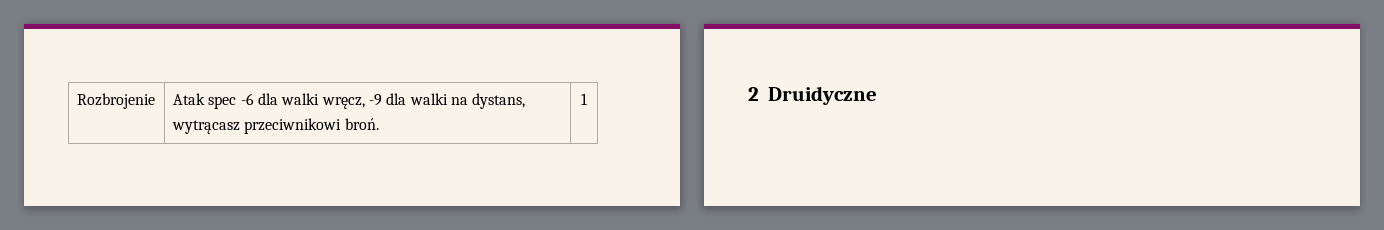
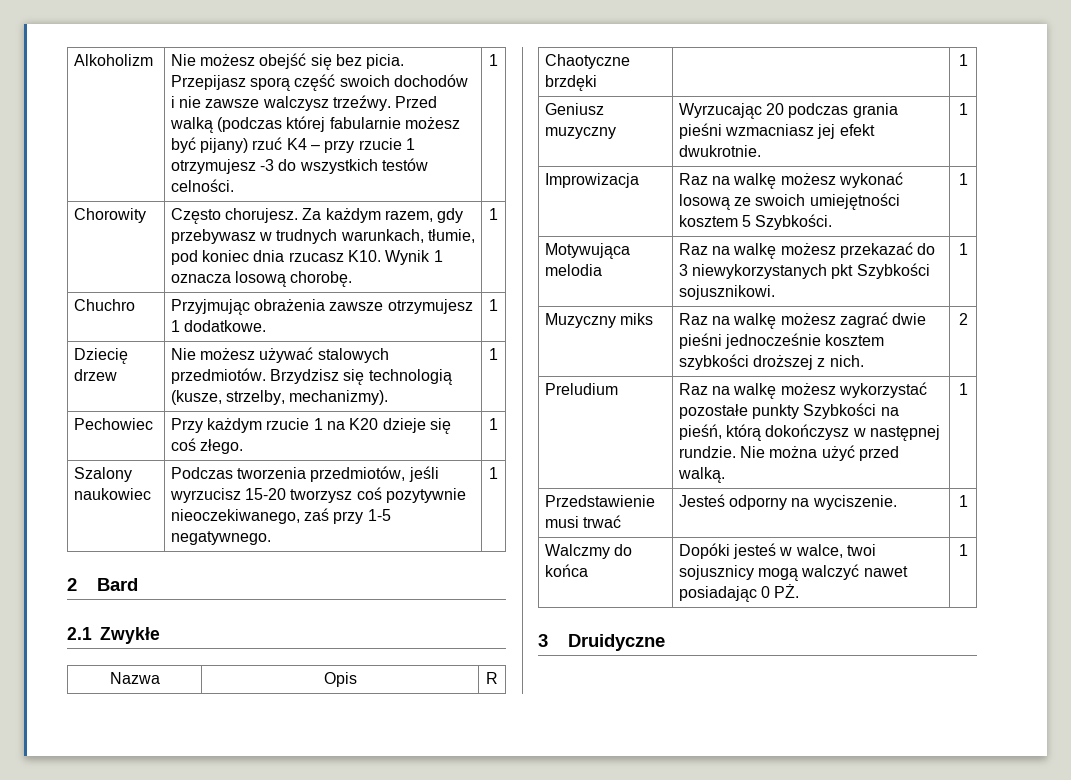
- Rozbrojenie | Atak spec -6 dla walki wręcz, -9 dla walki na dystans, wytrącasz przeciwnikowi broń. | 1
- 2 Druidyczne
+ Alkoholizm | Nie możesz obejść się bez picia. Przepijasz sporą część swoich dochodów i nie zawsze walczysz trzeźwy. Przed walką (podczas której fabularnie możesz być pijany) rzuć K4 – przy rzucie 1 otrzymujesz -3 do wszystkich testów celności. | 1
+ Chorowity | Często chorujesz. Za każdym razem, gdy przebywasz w trudnych warunkach, tłumie, pod koniec dnia rzucasz K10. Wynik 1 oznacza losową chorobę. | 1
+ Chuchro | Przyjmując obrażenia zawsze otrzymujesz 1 dodatkowe. | 1
+ Dziecię drzew | Nie możesz używać stalowych przedmiotów. Brzydzisz się technologią (kusze, strzelby, mechanizmy). | 1
+ Pechowiec | Przy każdym rzucie 1 na K20 dzieje się coś złego. | 1
+ Szalony naukowiec | Podczas tworzenia przedmiotów, jeśli wyrzucisz 15-20 tworzysz coś pozytywnie nieoczekiwanego, zaś przy 1-5 negatywnego. | 1
+ 2 Bard
+ 2.1 Zwykłe
+ Nazwa | Opis | R
+ Chaotyczne brzdęki | | 1
+ Geniusz muzyczny | Wyrzucając 20 podczas grania pieśni wzmacniasz jej efekt dwukrotnie. | 1
+ Improwizacja | Raz na walkę możesz wykonać losową ze swoich umiejętności kosztem 5 Szybkości. | 1
+ Motywująca melodia | Raz na walkę możesz przekazać do 3 niewykorzystanych pkt Szybkości sojusznikowi. | 1
+ Muzyczny miks | Raz na walkę możesz zagrać dwie pieśni jednocześnie kosztem szybkości droższej z nich. | 2
+ Preludium | Raz na walkę możesz wykorzystać pozostałe punkty Szybkości na pieśń, którą dokończysz w następnej rundzie. Nie można użyć przed walką. | 1
+ Przedstawienie musi trwać | Jesteś odporny na wyciszenie. | 1
+ Walczmy do końca | Dopóki jesteś w walce, twoi sojusznicy mogą walczyć nawet posiadając 0 PŻ. | 1
+ 3 Druidyczne

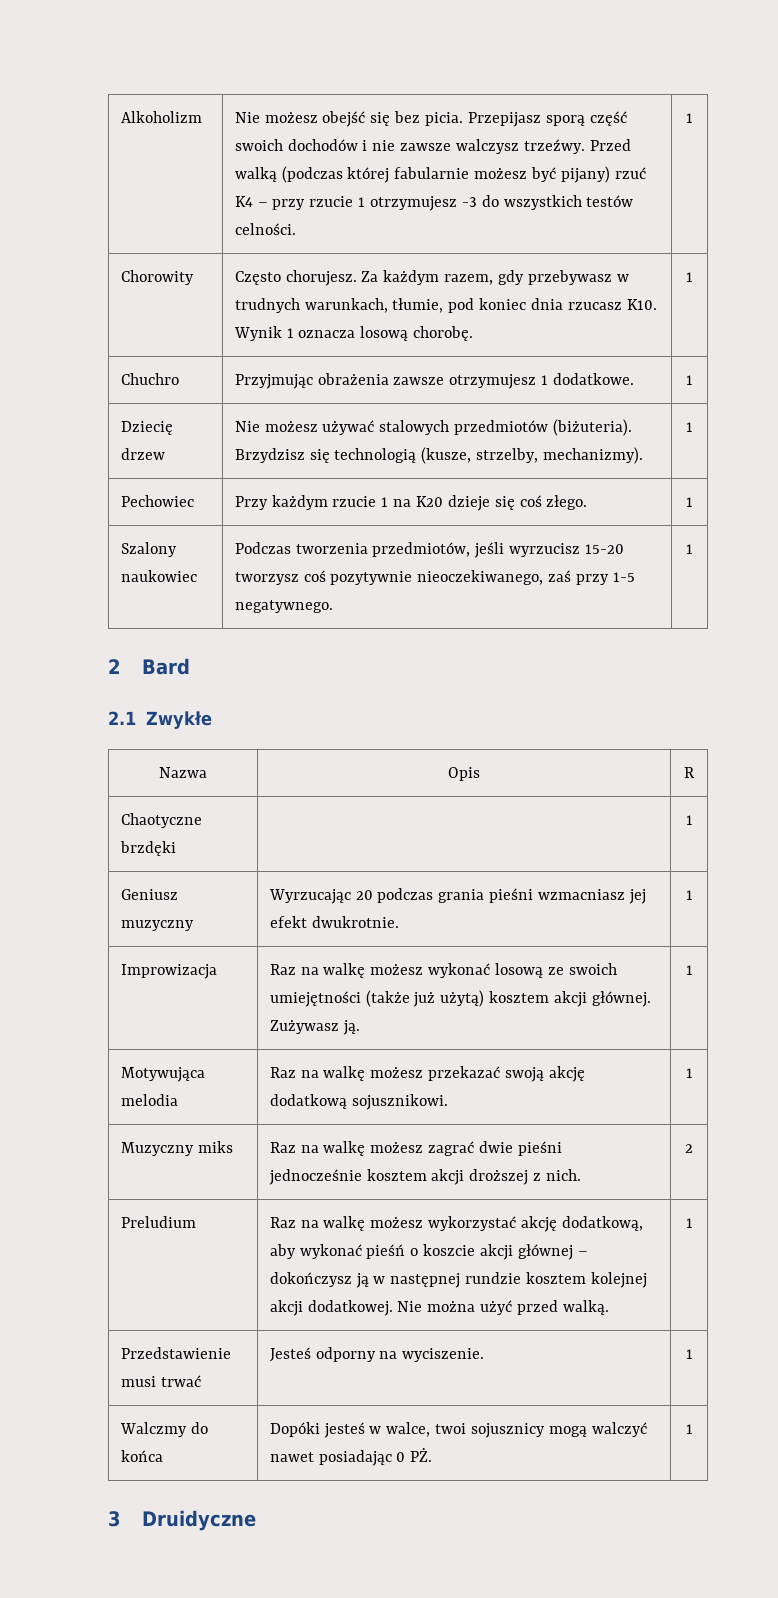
- Dziecię drzew | Nie możesz używać stalowych przedmiotów. Brzydzisz się technologią (kusze, strzelby, mechanizmy). | 1
+ Dziecię drzew | Nie możesz używać stalowych przedmiotów (biżuteria). Brzydzisz się technologią (kusze, strzelby, mechanizmy). | 1
- Improwizacja | Raz na walkę możesz wykonać losową ze swoich umiejętności kosztem 5 Szybkości. | 1
+ Improwizacja | Raz na walkę możesz wykonać losową ze swoich umiejętności (także już użytą) kosztem akcji głównej. Zużywasz ją. | 1
- Motywująca melodia | Raz na walkę możesz przekazać do 3 niewykorzystanych pkt Szybkości sojusznikowi. | 1
+ Motywująca melodia | Raz na walkę możesz przekazać swoją akcję dodatkową sojusznikowi. | 1
- Muzyczny miks | Raz na walkę możesz zagrać dwie pieśni jednocześnie kosztem szybkości droższej z nich. | 2
+ Muzyczny miks | Raz na walkę możesz zagrać dwie pieśni jednocześnie kosztem akcji droższej z nich. | 2
- Preludium | Raz na walkę możesz wykorzystać pozostałe punkty Szybkości na pieśń, którą dokończysz w następnej rundzie. Nie można użyć przed walką. | 1
+ Preludium | Raz na walkę możesz wykorzystać akcję dodatkową, aby wykonać pieśń o koszcie akcji głównej – dokończysz ją w następnej rundzie kosztem kolejnej akcji dodatkowej. Nie można użyć przed walką. | 1

